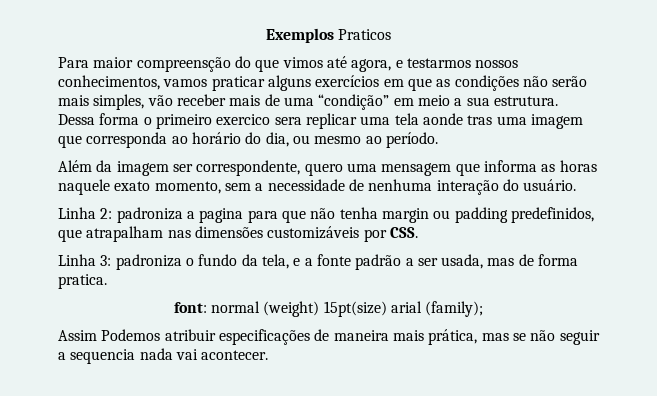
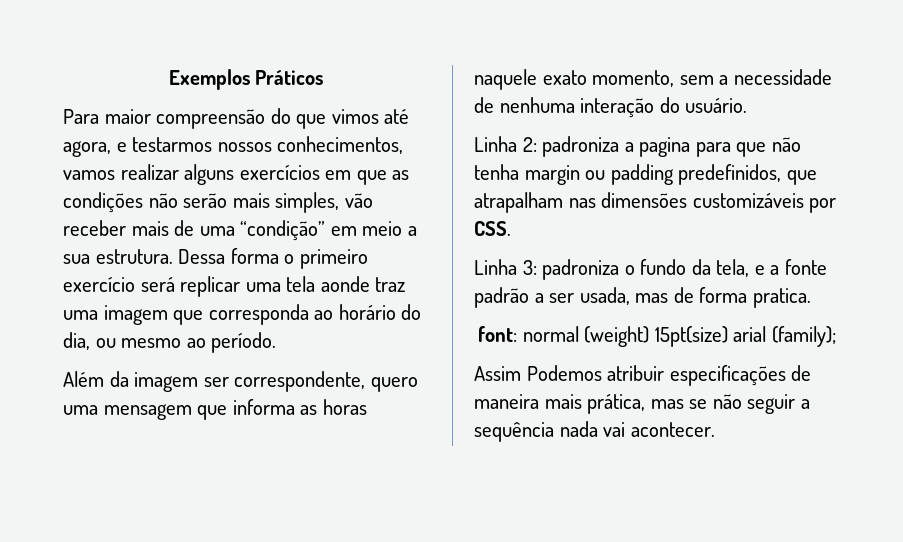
- Exemplos Praticos
+ Exemplos Práticos
- Para maior compreensção do que vimos até agora, e testarmos nossos conhecimentos, vamos praticar alguns exercícios em que as condições não serão mais simples, vão receber mais de uma “condição” em meio a sua estrutura.
+ Para maior compreensão do que vimos até agora, e testarmos nossos conhecimentos, vamos realizar alguns exercícios em que as condições não serão mais simples, vão receber mais de uma “condição” em meio a sua estrutura.
- Dessa forma o primeiro exercico sera replicar uma tela aonde tras uma imagem que corresponda ao horário do dia, ou mesmo ao período.
+ Dessa forma o primeiro exercício será replicar uma tela aonde traz uma imagem que corresponda ao horário do dia, ou mesmo ao período.
- Assim Podemos atribuir especificações de maneira mais prática, mas se não seguir a sequencia nada vai acontecer.
+ Assim Podemos atribuir especificações de maneira mais prática, mas se não seguir a sequência nada vai acontecer.

